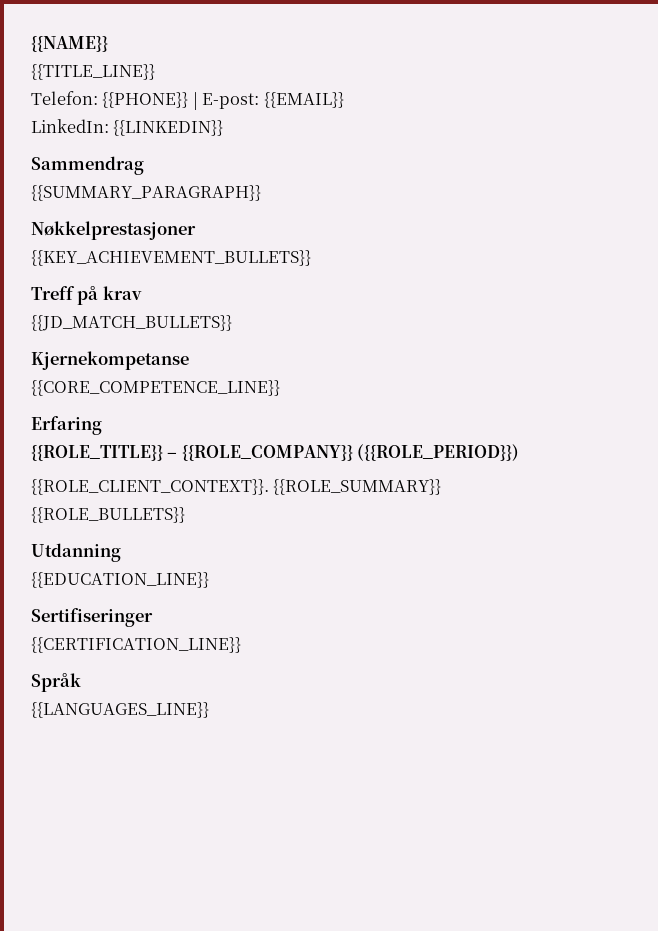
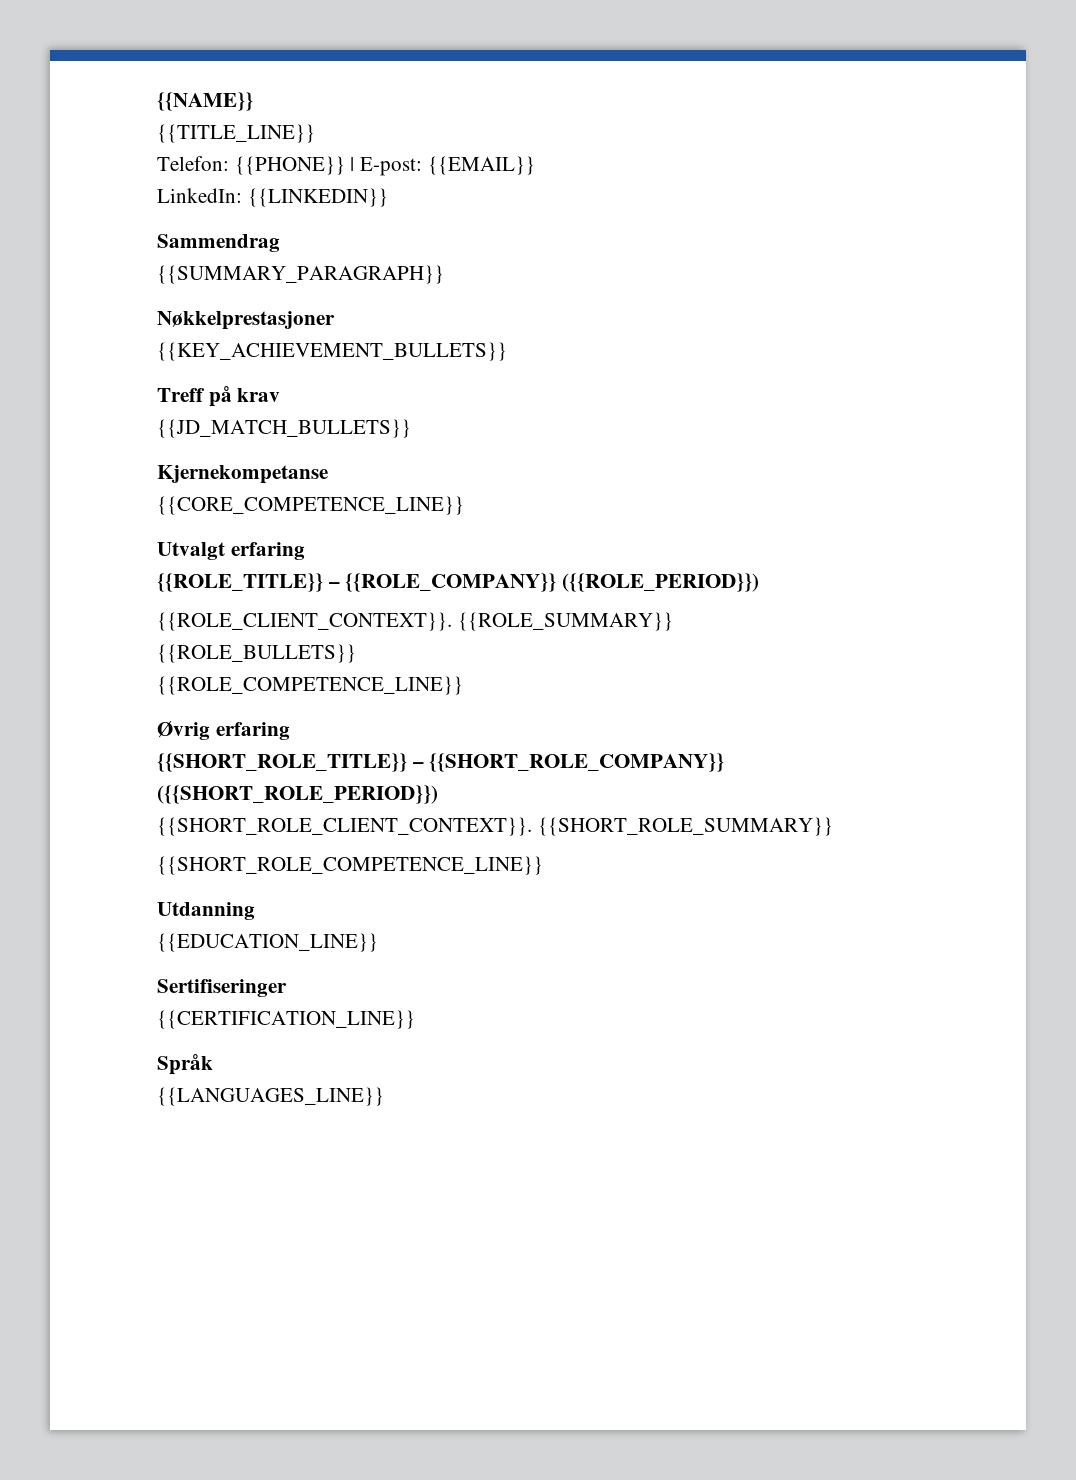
- Erfaring
+ Utvalgt erfaring
+ {{ROLE_COMPETENCE_LINE}}
+ Øvrig erfaring
+ {{SHORT_ROLE_TITLE}} – {{SHORT_ROLE_COMPANY}} ({{SHORT_ROLE_PERIOD}})
+ {{SHORT_ROLE_CLIENT_CONTEXT}}. {{SHORT_ROLE_SUMMARY}}
+ {{SHORT_ROLE_COMPETENCE_LINE}}

